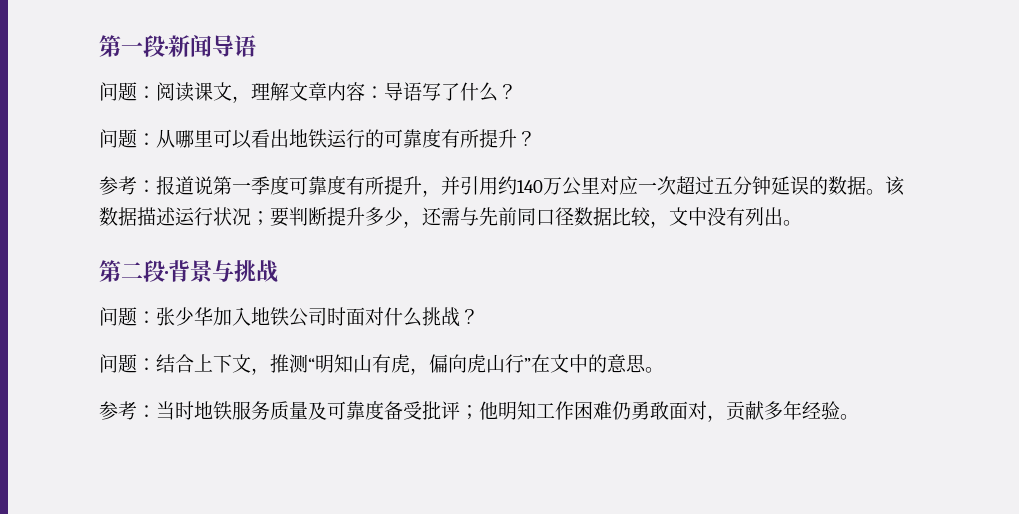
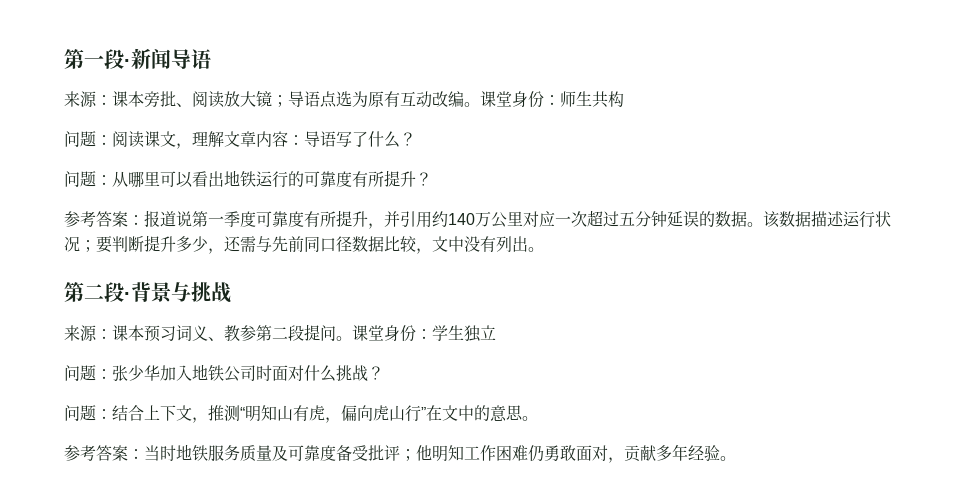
+ 来源：课本旁批、阅读放大镜；导语点选为原有互动改编。课堂身份：师生共构
- 参考：报道说第一季度可靠度有所提升，并引用约140万公里对应一次超过五分钟延误的数据。
+ 参考答案：报道说第一季度可靠度有所提升，并引用约140万公里对应一次超过五分钟延误的数据。
+ 来源：课本预习词义、教参第二段提问。课堂身份：学生独立
- 参考：当时地铁服务质量及可靠度备受批评；他明知工作困难仍勇敢面对，贡献多年经验。
+ 参考答案：当时地铁服务质量及可靠度备受批评；他明知工作困难仍勇敢面对，贡献多年经验。

